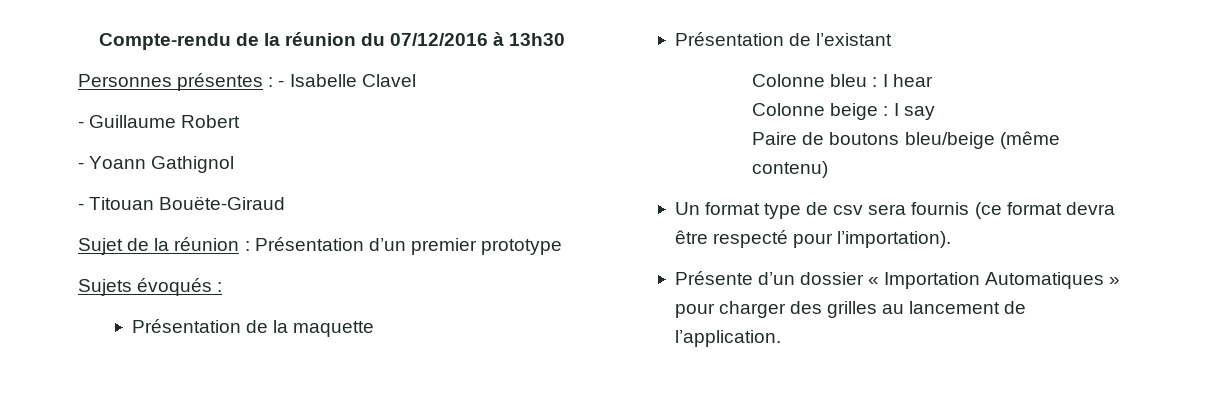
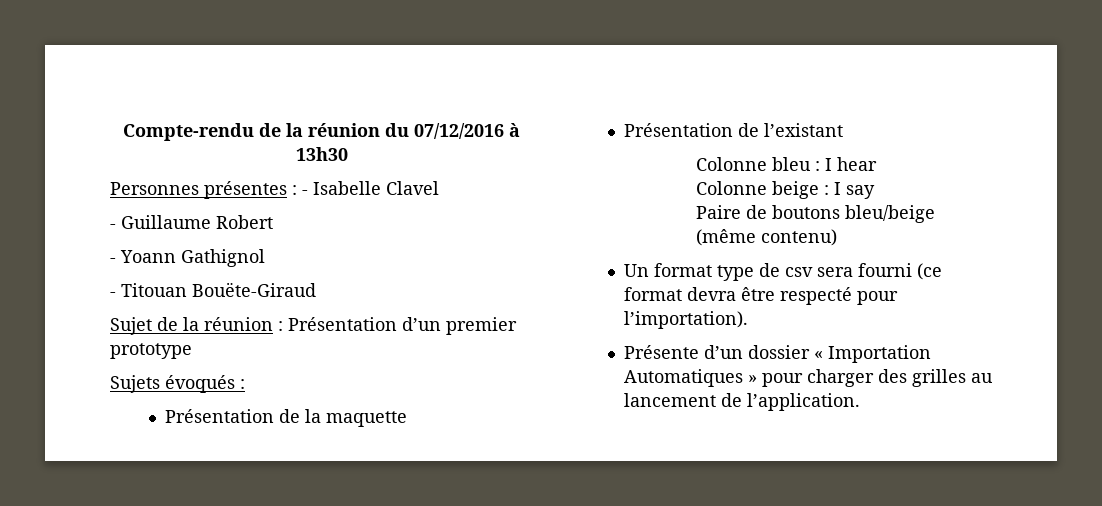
- Un format type de csv sera fournis (ce format devra être respecté pour l’importation).
+ Un format type de csv sera fourni (ce format devra être respecté pour l’importation).

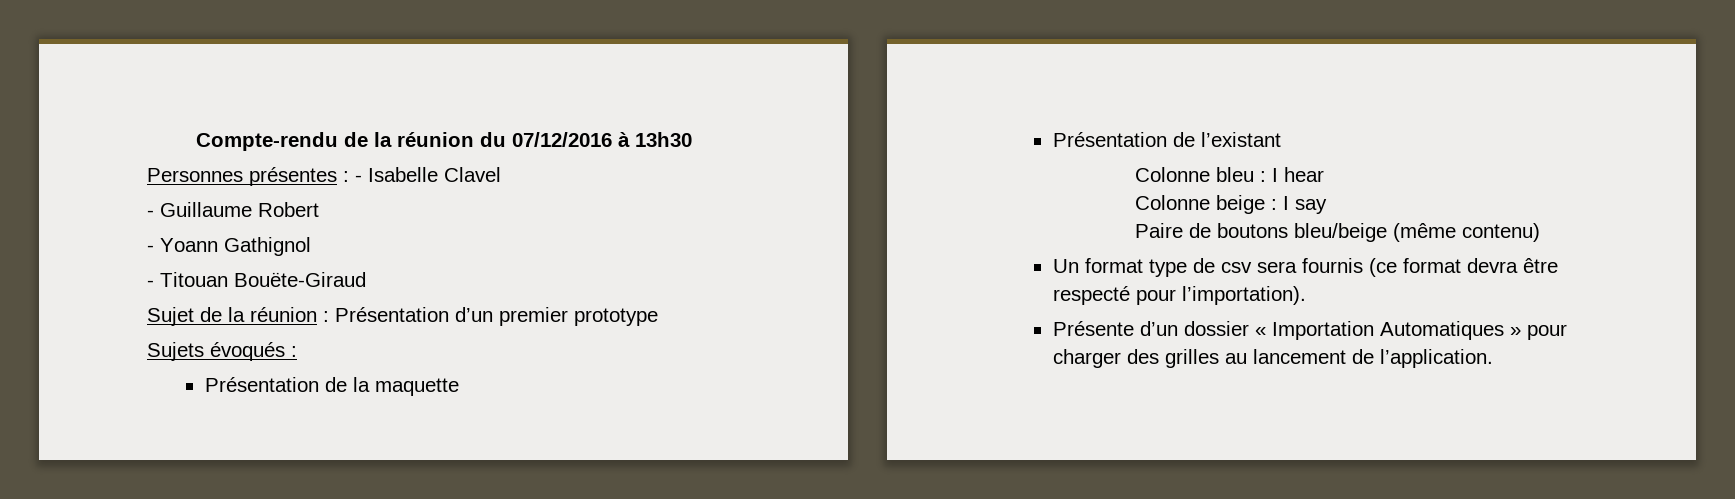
- Un format type de csv sera fourni (ce format devra être respecté pour l’importation).
+ Un format type de csv sera fournis (ce format devra être respecté pour l’importation).

